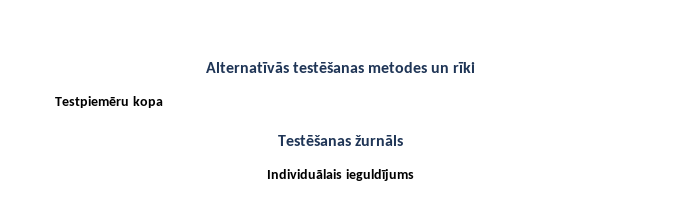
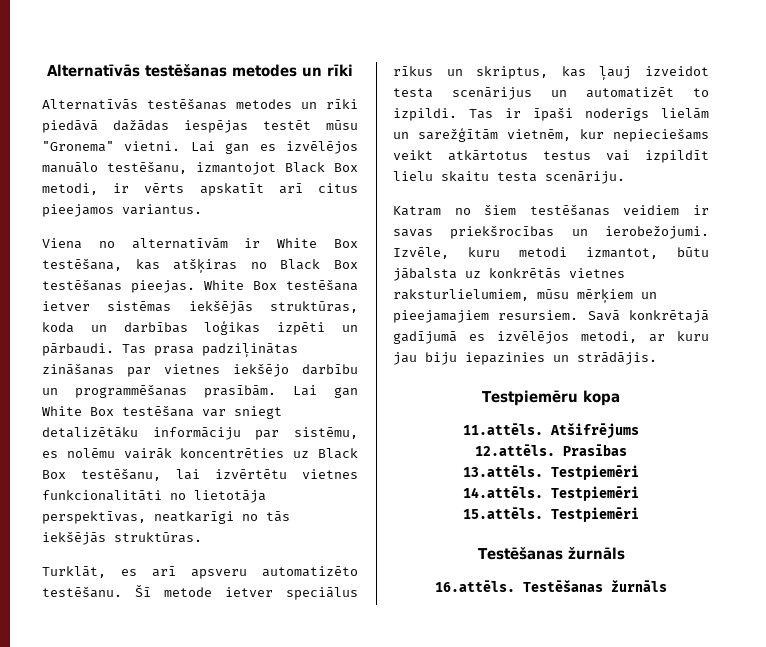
+ Alternatīvās testēšanas metodes un rīki piedāvā dažādas iespējas testēt mūsu "Gronema" vietni. Lai gan es izvēlējos manuālo testēšanu, izmantojot Black Box metodi, ir vērts apskatīt arī citus pieejamos variantus.
+ Viena no alternatīvām ir White Box testēšana, kas atšķiras no Black Box testēšanas pieejas. White Box testēšana ietver sistēmas iekšējās struktūras, koda un darbības loģikas izpēti un pārbaudi. Tas prasa padziļinātas zināšanas par vietnes iekšējo darbību un programmēšanas prasībām. Lai gan White Box testēšana var sniegt detalizētāku informāciju par sistēmu, es nolēmu vairāk koncentrēties uz Black Box testēšanu, lai izvērtētu vietnes funkcionalitāti no lietotāja perspektīvas, neatkarīgi no tās iekšējās struktūras.
+ Turklāt, es arī apsveru automatizēto testēšanu. Šī metode ietver speciālus rīkus un skriptus, kas ļauj izveidot testa scenārijus un automatizēt to izpildi. Tas ir īpaši noderīgs lielām un sarežģītām vietnēm, kur nepieciešams veikt atkārtotus testus vai izpildīt lielu skaitu testa scenāriju.
+ Katram no šiem testēšanas veidiem ir savas priekšrocības un ierobežojumi. Izvēle, kuru metodi izmantot, būtu jābalsta uz konkrētās vietnes raksturlielumiem, mūsu mērķiem un pieejamajiem resursiem. Savā konkrētajā gadījumā es izvēlējos metodi, ar kuru jau biju iepazinies un strādājis.
  Testpiemēru kopa
+ 11.attēls. Atšifrējums
+ 12.attēls. Prasības
+ 13.attēls. Testpiemēri
+ 14.attēls. Testpiemēri
+ 15.attēls. Testpiemēri
- Individuālais ieguldījums
+ 16.attēls. Testēšanas žurnāls

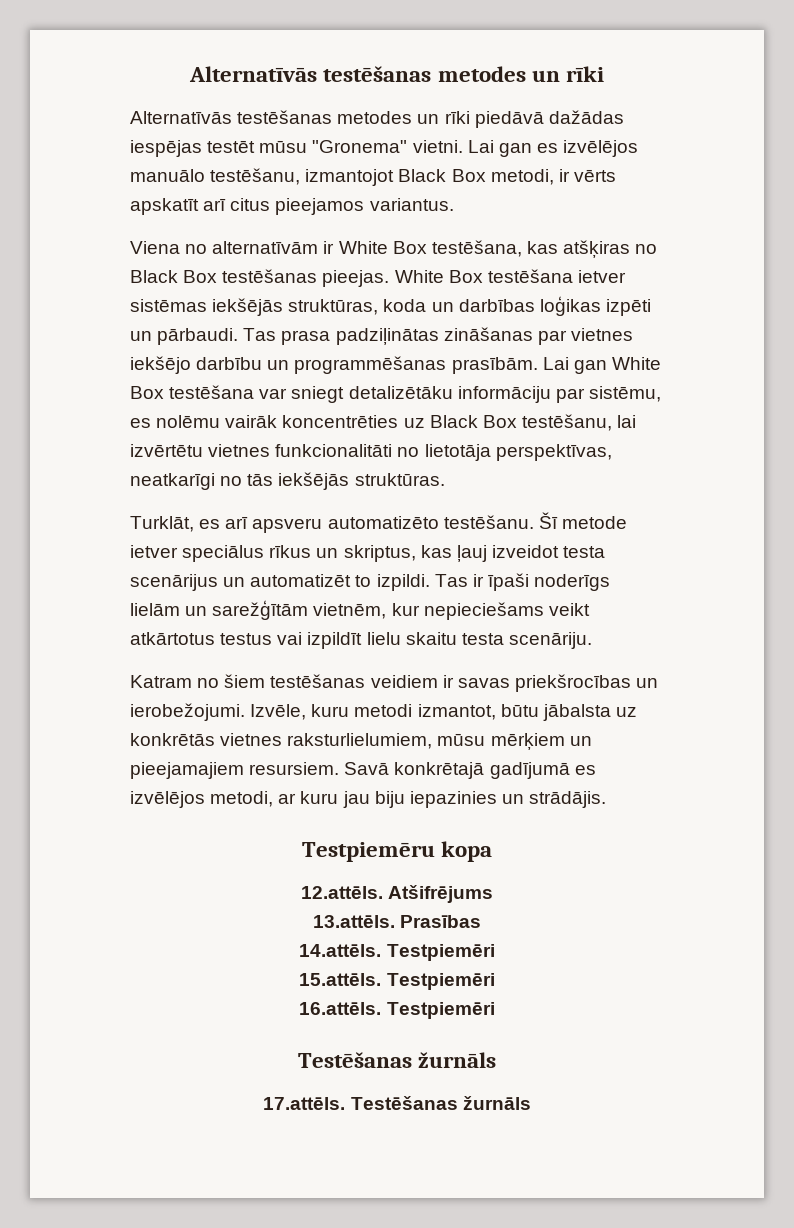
- 11.attēls. Atšifrējums
+ 12.attēls. Atšifrējums
- 12.attēls. Prasības
+ 13.attēls. Prasības
- 13.attēls. Testpiemēri
+ 16.attēls. Testpiemēri
- 16.attēls. Testēšanas žurnāls
+ 17.attēls. Testēšanas žurnāls

